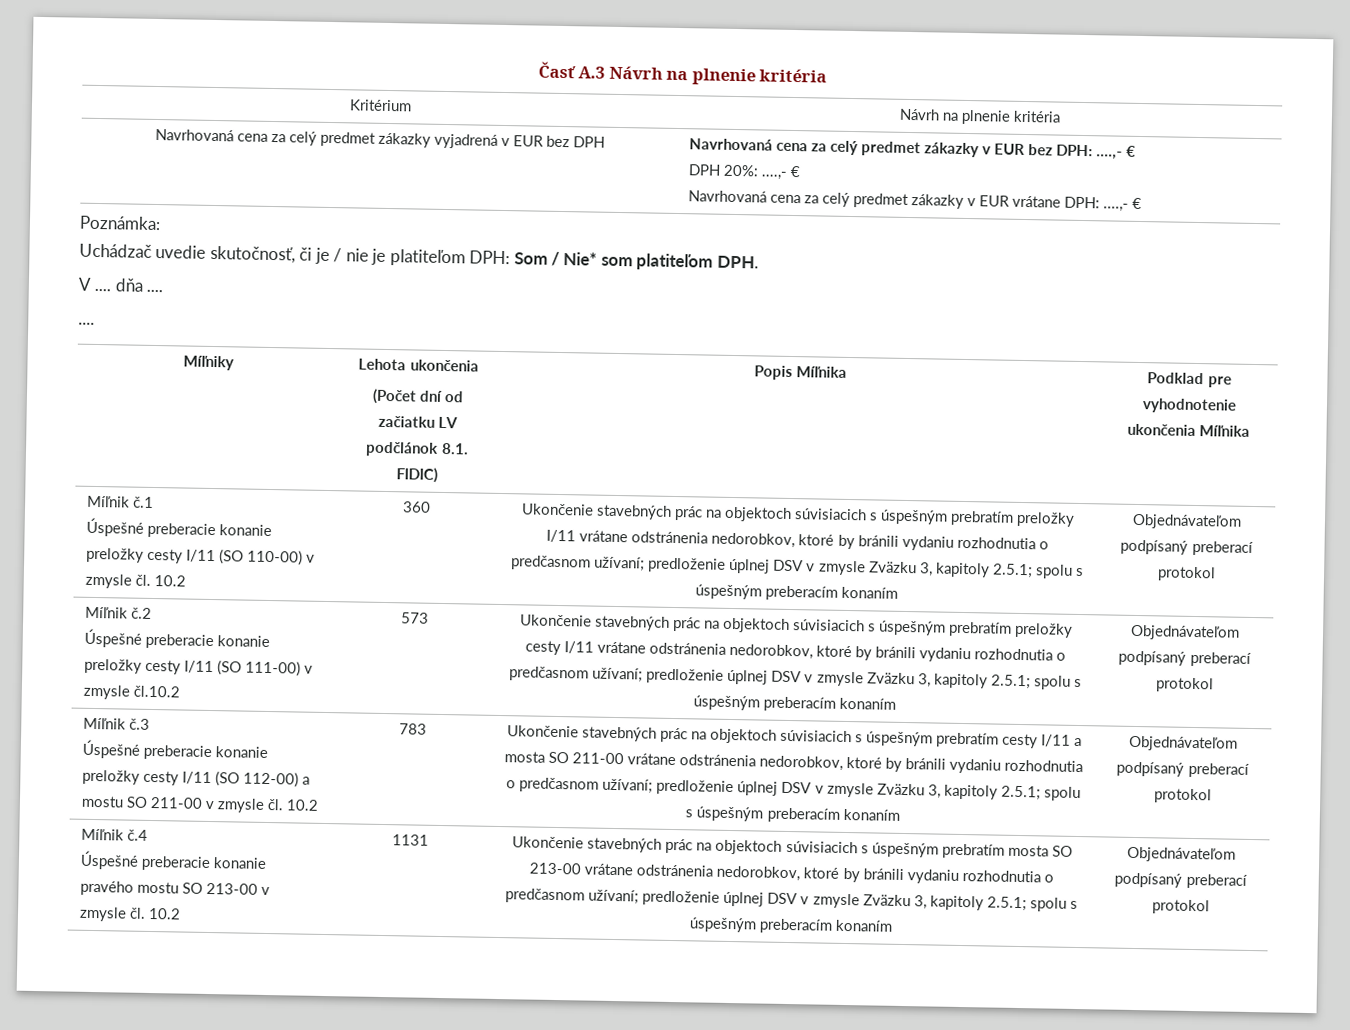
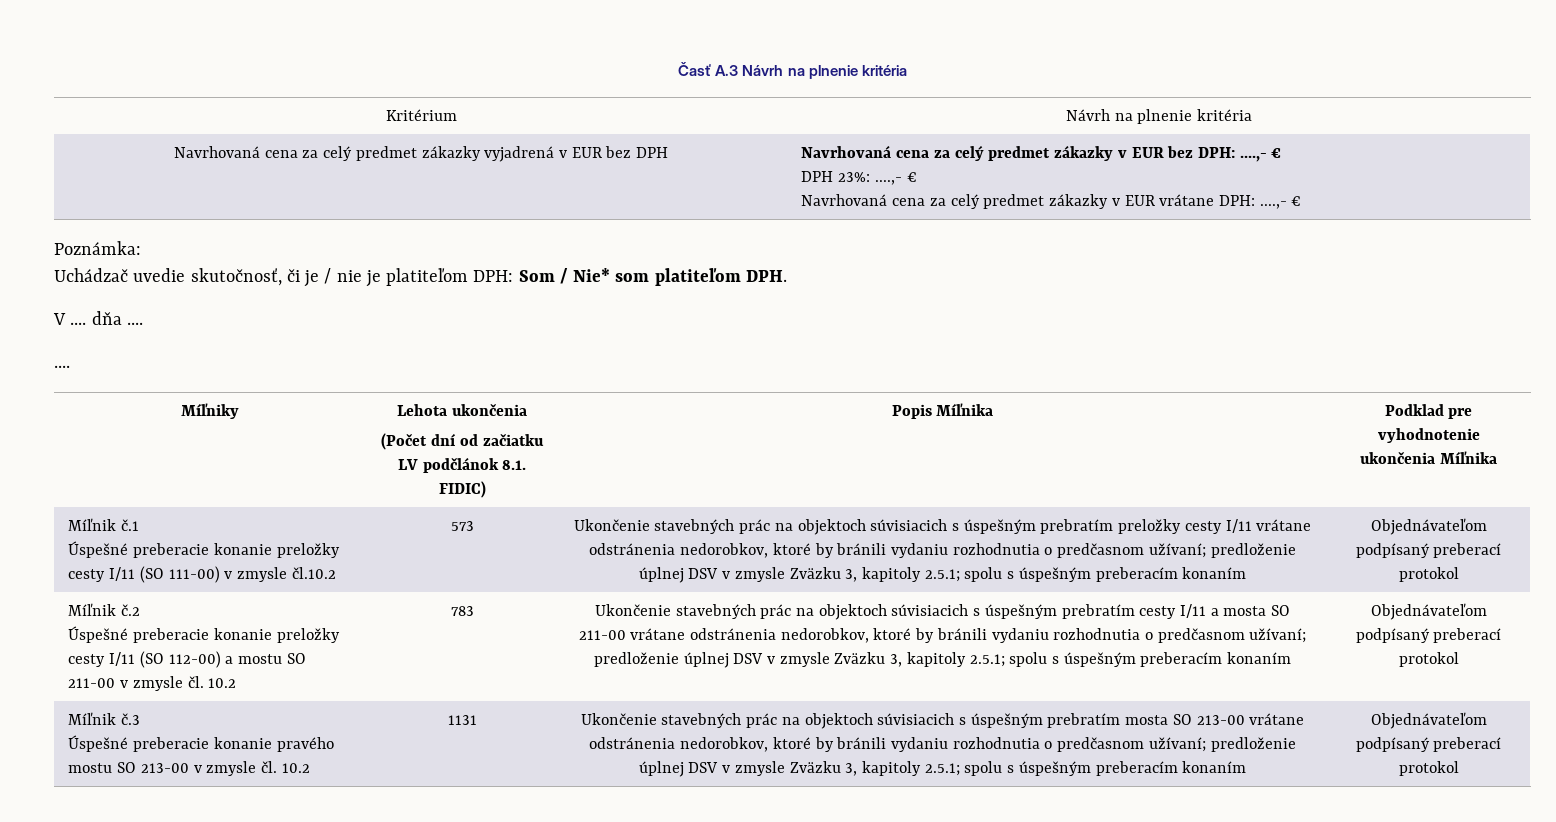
  Navrhovaná cena za celý predmet zákazky vyjadrená v EUR bez DPH | Navrhovaná cena za celý predmet zákazky v EUR bez DPH: ....,- €
- DPH 20%: ....,- €
+ DPH 23%: ....,- €
- Úspešné preberacie konanie preložky cesty I/11 (SO 110-00) v zmysle čl. 10.2 | 360 | Ukončenie stavebných prác na objektoch súvisiacich s úspešným prebratím preložky I/11 vrátane odstránenia nedorobkov, ktoré by bránili vydaniu rozhodnutia o predčasnom užívaní; predloženie úplnej DSV v zmysle Zväzku 3, kapitoly 2.5.1; spolu s úspešným preberacím konaním | Objednávateľom podpísaný preberací protokol
- Míľnik č.2
- Míľnik č.3
+ Míľnik č.2
- Míľnik č.4
+ Míľnik č.3

